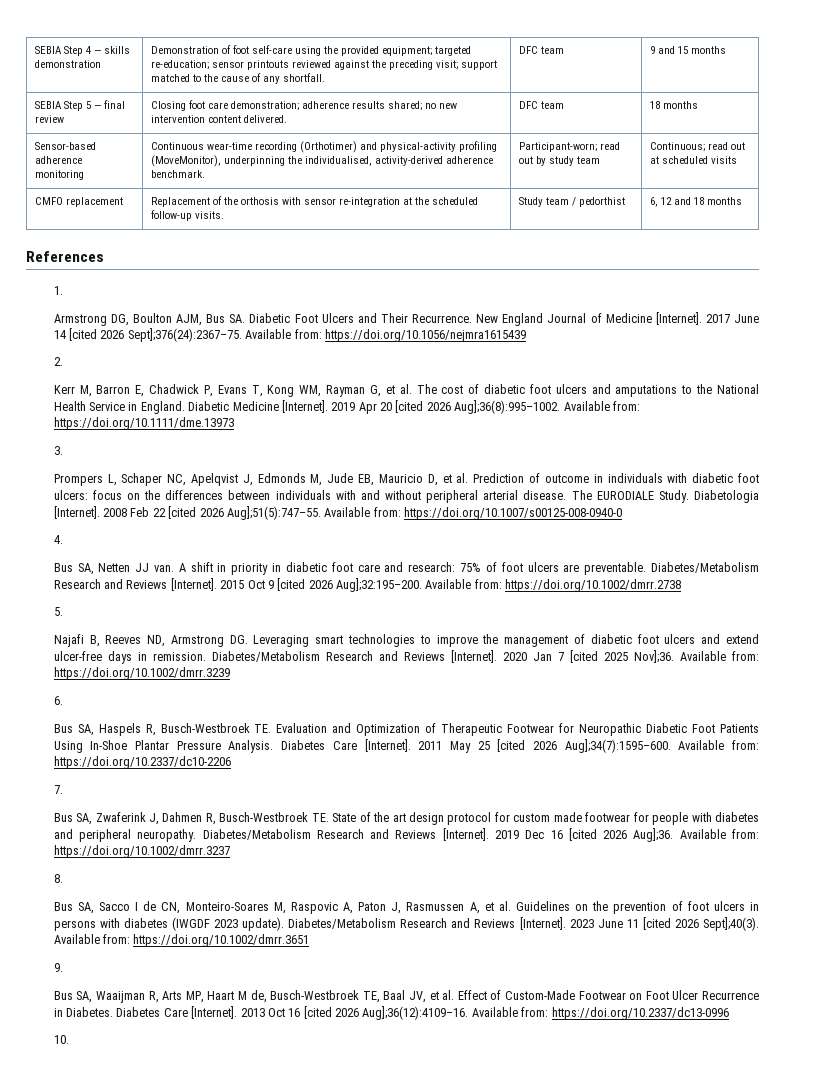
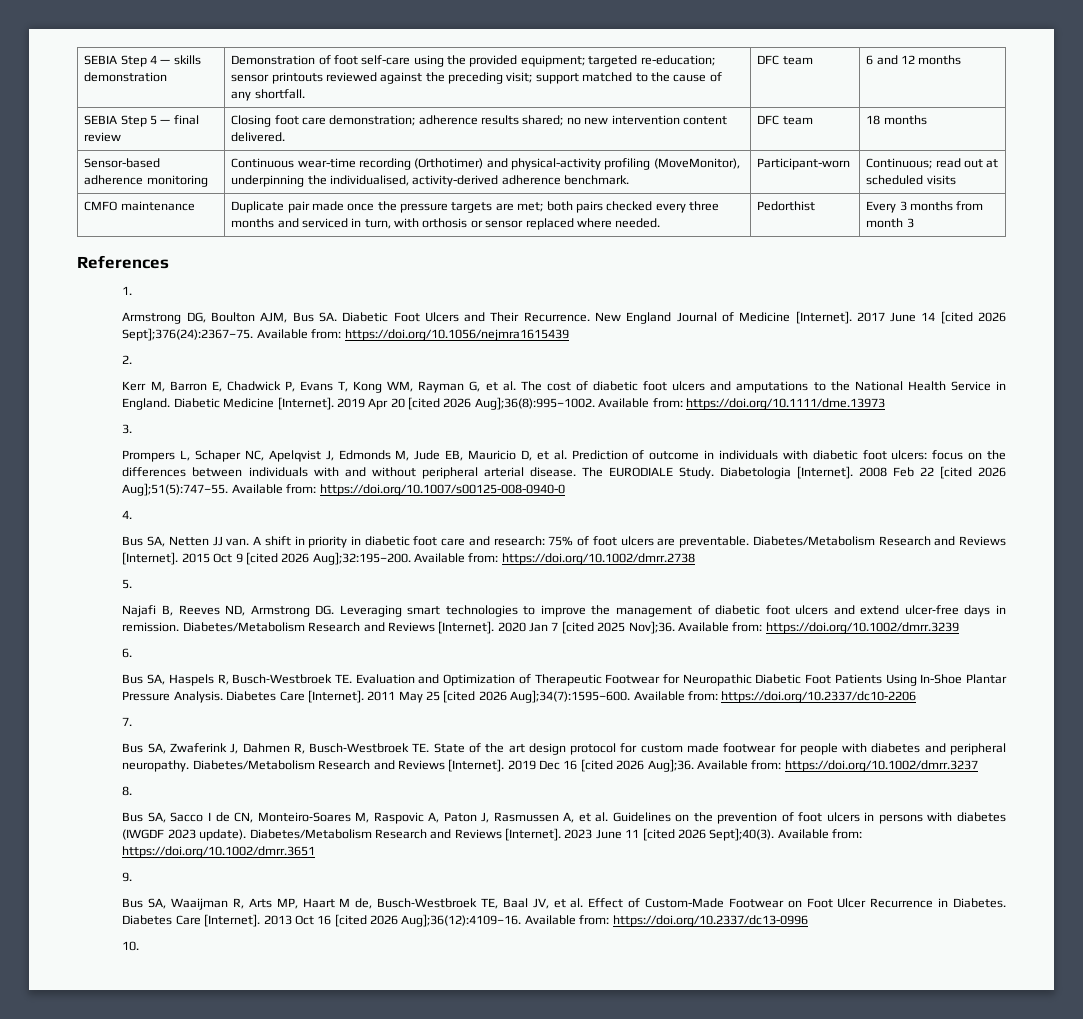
- SEBIA Step 4 — skills demonstration | Demonstration of foot self-care using the provided equipment; targeted re-education; sensor printouts reviewed against the preceding visit; support matched to the cause of any shortfall. | DFC team | 9 and 15 months
+ SEBIA Step 4 — skills demonstration | Demonstration of foot self-care using the provided equipment; targeted re-education; sensor printouts reviewed against the preceding visit; support matched to the cause of any shortfall. | DFC team | 6 and 12 months
- Sensor-based adherence monitoring | Continuous wear-time recording (Orthotimer) and physical-activity profiling (MoveMonitor), underpinning the individualised, activity-derived adherence benchmark. | Participant-worn; read out by study team | Continuous; read out at scheduled visits
+ Sensor-based adherence monitoring | Continuous wear-time recording (Orthotimer) and physical-activity profiling (MoveMonitor), underpinning the individualised, activity-derived adherence benchmark. | Participant-worn | Continuous; read out at scheduled visits
- CMFO replacement | Replacement of the orthosis with sensor re-integration at the scheduled follow-up visits. | Study team / pedorthist | 6, 12 and 18 months
+ CMFO maintenance | Duplicate pair made once the pressure targets are met; both pairs checked every three months and serviced in turn, with orthosis or sensor replaced where needed. | Pedorthist | Every 3 months from month 3

